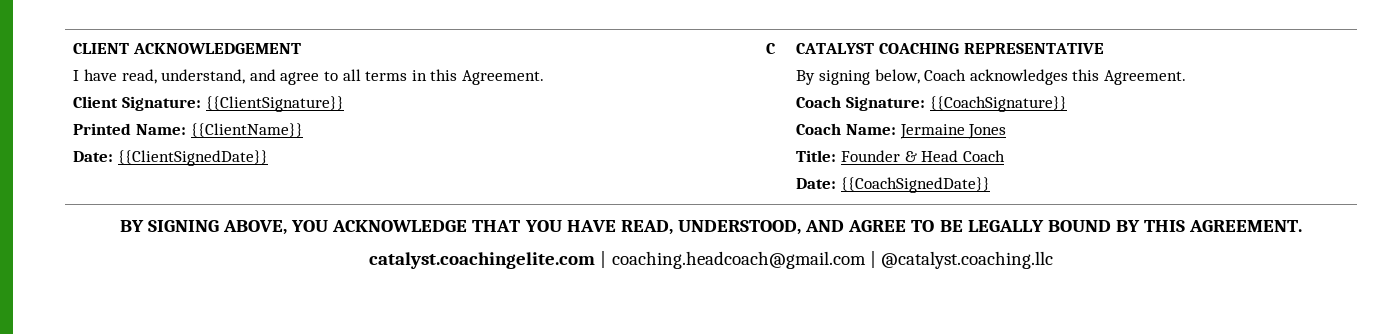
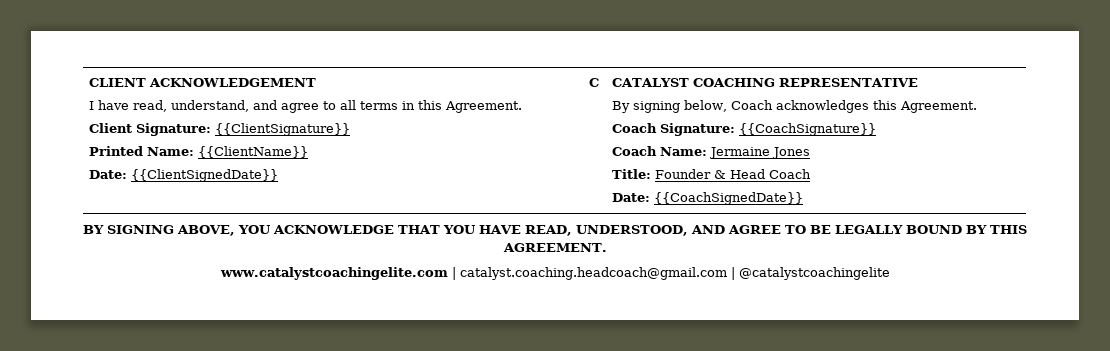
- catalyst.coachingelite.com | coaching.headcoach@gmail.com | @catalyst.coaching.llc
+ www.catalystcoachingelite.com | catalyst.coaching.headcoach@gmail.com | @catalystcoachingelite

